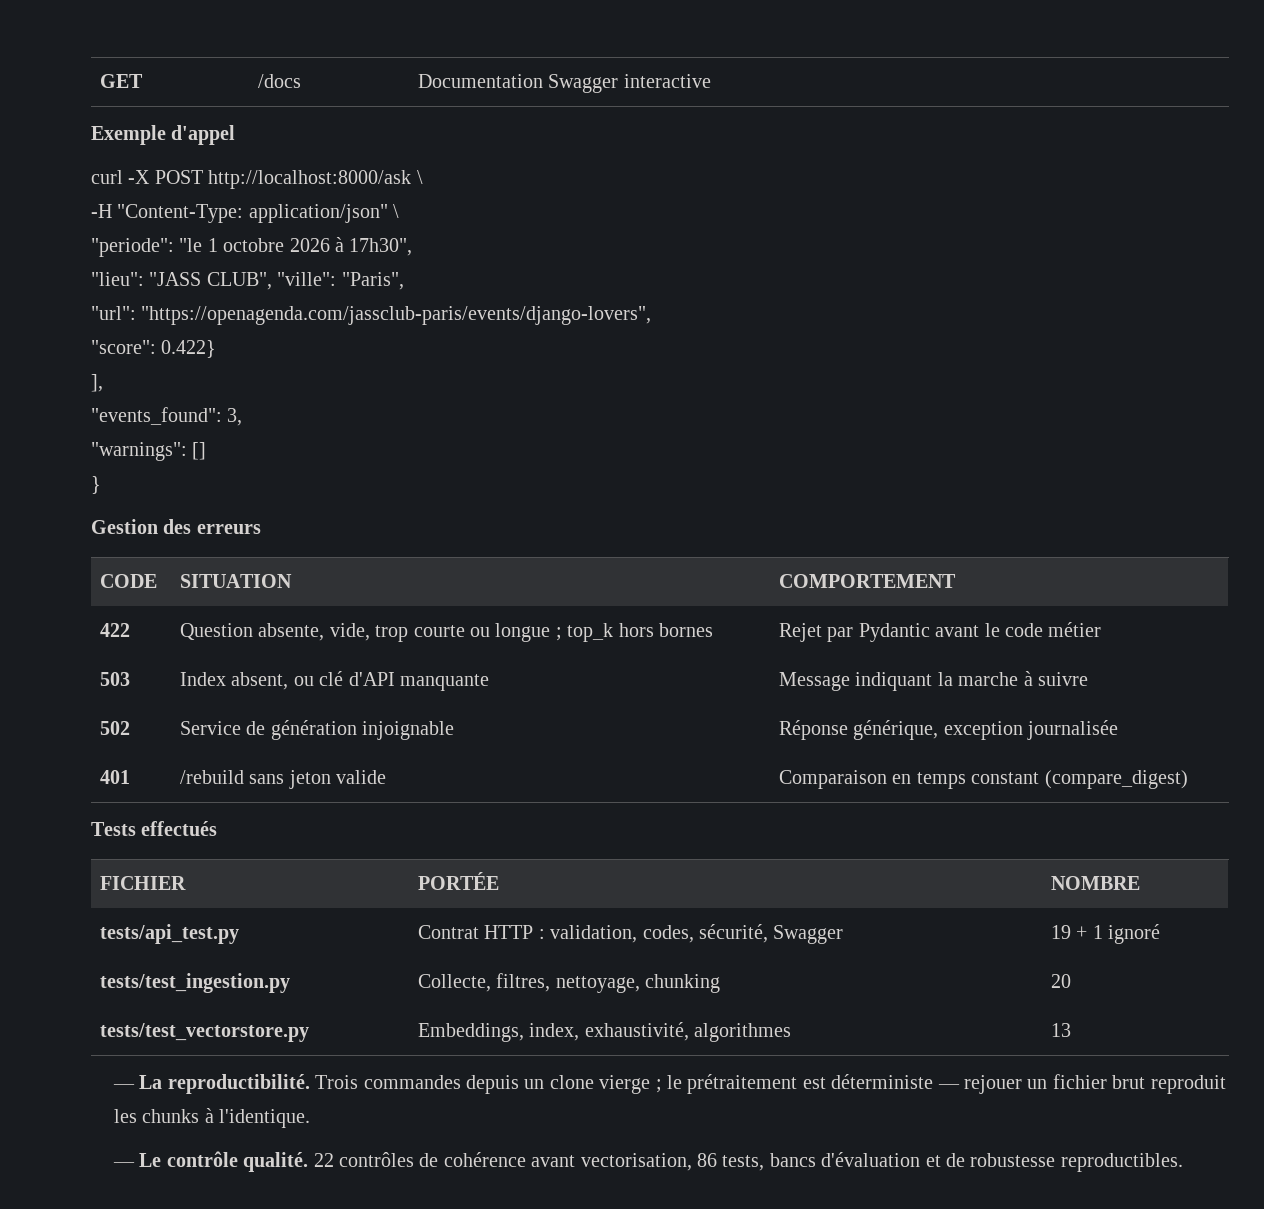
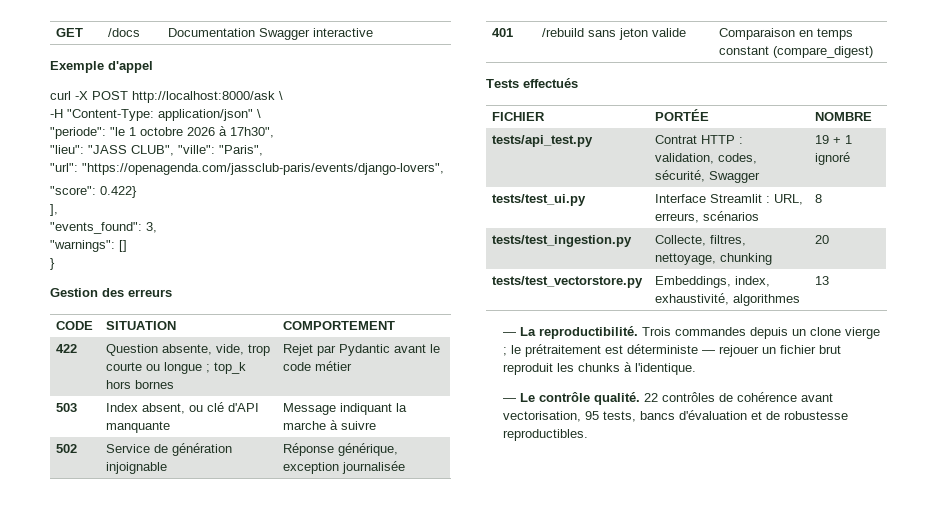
+ tests/test_ui.py | Interface Streamlit : URL, erreurs, scénarios | 8
- 22 contrôles de cohérence avant vectorisation, 86 tests, bancs d'évaluation et de robustesse reproductibles.
+ 22 contrôles de cohérence avant vectorisation, 95 tests, bancs d'évaluation et de robustesse reproductibles.

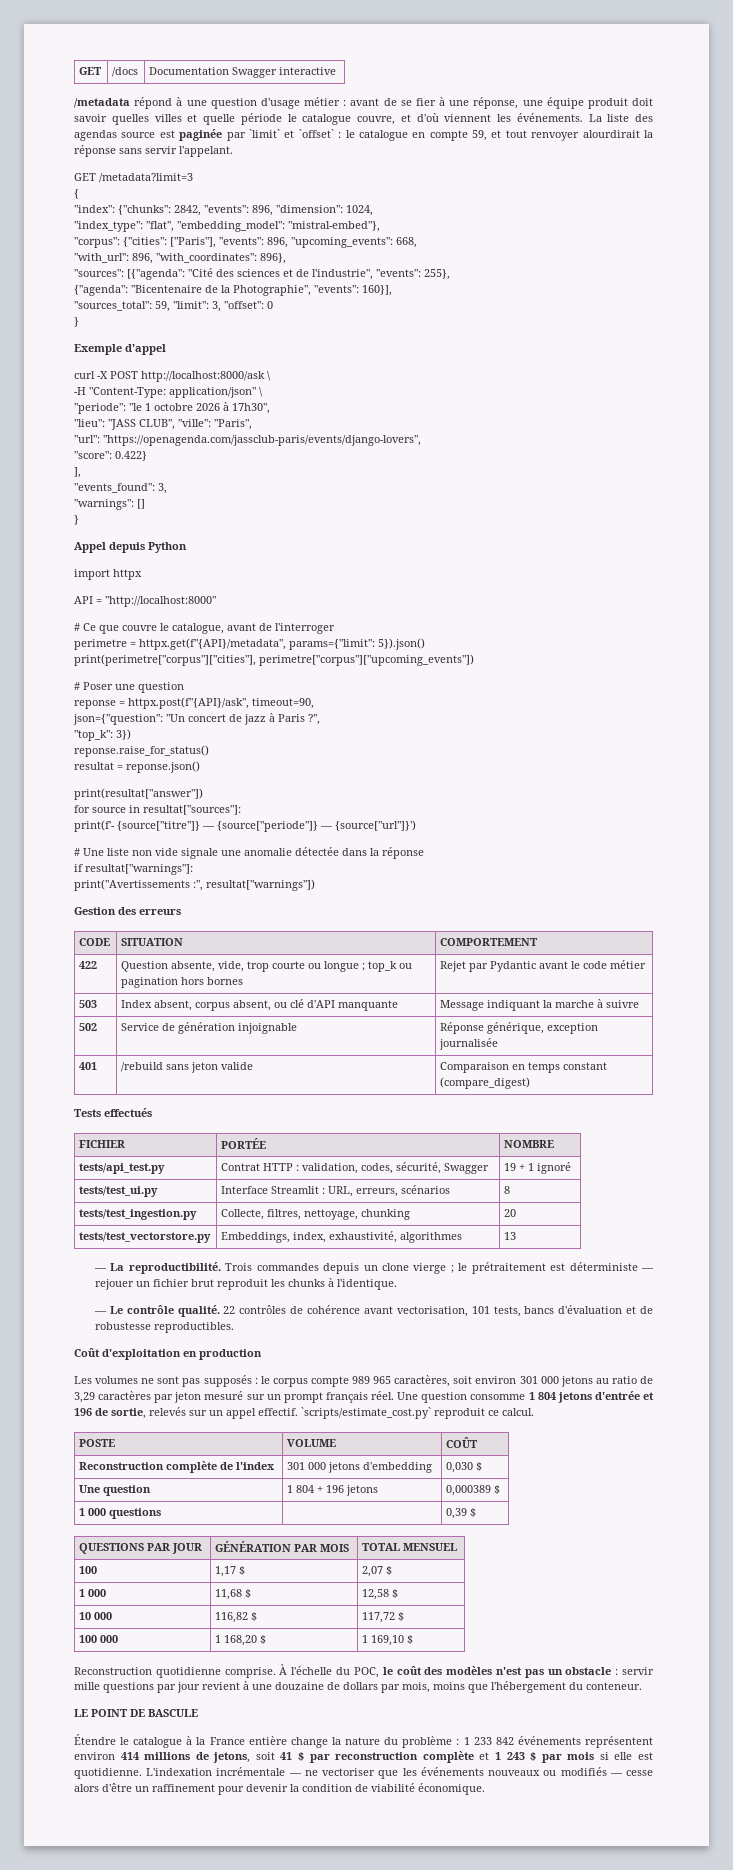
+ /metadata répond à une question d'usage métier : avant de se fier à une réponse, une équipe produit doit savoir quelles villes et quelle période le catalogue couvre, et d'où viennent les événements. La liste des agendas source est paginée par `limit` et `offset` : le catalogue en compte 59, et tout renvoyer alourdirait la réponse sans servir l'appelant.
+ GET /metadata?limit=3
+ {
+ "index": {"chunks": 2842, "events": 896, "dimension": 1024,
+ "index_type": "flat", "embedding_model": "mistral-embed"},
+ "corpus": {"cities": ["Paris"], "events": 896, "upcoming_events": 668,
+ "with_url": 896, "with_coordinates": 896},
+ "sources": [{"agenda": "Cité des sciences et de l'industrie", "events": 255},
+ {"agenda": "Bicentenaire de la Photographie", "events": 160}],
+ "sources_total": 59, "limit": 3, "offset": 0
+ }
+ Appel depuis Python
+ import httpx
+ API = "http://localhost:8000"
+ # Ce que couvre le catalogue, avant de l'interroger
+ perimetre = httpx.get(f"{API}/metadata", params={"limit": 5}).json()
+ print(perimetre["corpus"]["cities"], perimetre["corpus"]["upcoming_events"])
+ # Poser une question
+ reponse = httpx.post(f"{API}/ask", timeout=90,
+ json={"question": "Un concert de jazz à Paris ?",
+ "top_k": 3})
+ reponse.raise_for_status()
+ resultat = reponse.json()
+ print(resultat["answer"])
+ for source in resultat["sources"]:
+ print(f'- {source["titre"]} — {source["periode"]} — {source["url"]}')
+ # Une liste non vide signale une anomalie détectée dans la réponse
+ if resultat["warnings"]:
+ print("Avertissements :", resultat["warnings"])
- 422 | Question absente, vide, trop courte ou longue ; top_k hors bornes | Rejet par Pydantic avant le code métier
+ 422 | Question absente, vide, trop courte ou longue ; top_k ou pagination hors bornes | Rejet par Pydantic avant le code métier
- 503 | Index absent, ou clé d'API manquante | Message indiquant la marche à suivre
+ 503 | Index absent, corpus absent, ou clé d'API manquante | Message indiquant la marche à suivre
- 22 contrôles de cohérence avant vectorisation, 95 tests, bancs d'évaluation et de robustesse reproductibles.
+ 22 contrôles de cohérence avant vectorisation, 101 tests, bancs d'évaluation et de robustesse reproductibles.
+ Coût d'exploitation en production
+ Les volumes ne sont pas supposés : le corpus compte 989 965 caractères, soit environ 301 000 jetons au ratio de 3,29 caractères par jeton mesuré sur un prompt français réel. Une question consomme 1 804 jetons d'entrée et 196 de sortie, relevés sur un appel effectif. `scripts/estimate_cost.py` reproduit ce calcul.
+ POSTE | VOLUME | COÛT
+ Reconstruction complète de l'index | 301 000 jetons d'embedding | 0,030 $
+ Une question | 1 804 + 196 jetons | 0,000389 $
+ 1 000 questions | | 0,39 $
+ QUESTIONS PAR JOUR | GÉNÉRATION PAR MOIS | TOTAL MENSUEL
+ 100 | 1,17 $ | 2,07 $
+ 1 000 | 11,68 $ | 12,58 $
+ 10 000 | 116,82 $ | 117,72 $
+ 100 000 | 1 168,20 $ | 1 169,10 $
+ Reconstruction quotidienne comprise. À l'échelle du POC, le coût des modèles n'est pas un obstacle : servir mille questions par jour revient à une douzaine de dollars par mois, moins que l'hébergement du conteneur.
+ LE POINT DE BASCULE
+ Étendre le catalogue à la France entière change la nature du problème : 1 233 842 événements représentent environ 414 millions de jetons, soit 41 $ par reconstruction complète et 1 243 $ par mois si elle est quotidienne. L'indexation incrémentale — ne vectoriser que les événements nouveaux ou modifiés — cesse alors d'être un raffinement pour devenir la condition de viabilité économique.

